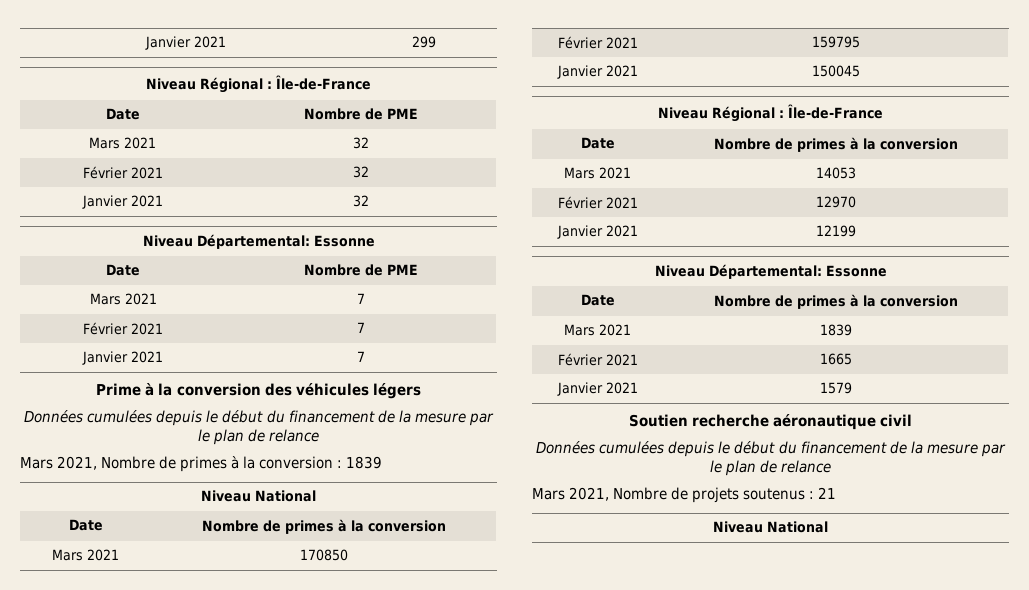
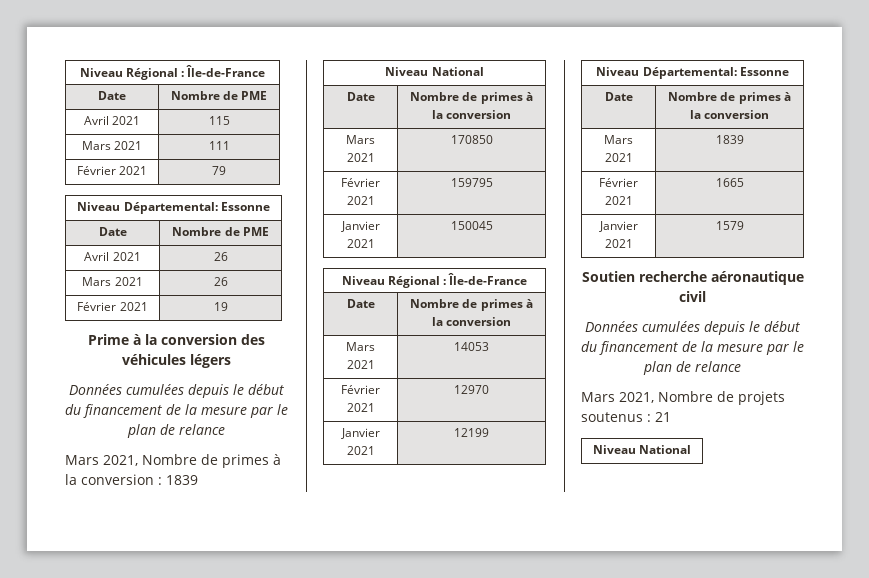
- Janvier 2021 | 299
- Mars 2021 | 32
- Février 2021 | 32
- Janvier 2021 | 32
+ Avril 2021 | 115
+ Mars 2021 | 111
+ Février 2021 | 79
- Mars 2021 | 7
- Février 2021 | 7
- Janvier 2021 | 7
+ Avril 2021 | 26
+ Mars 2021 | 26
+ Février 2021 | 19

